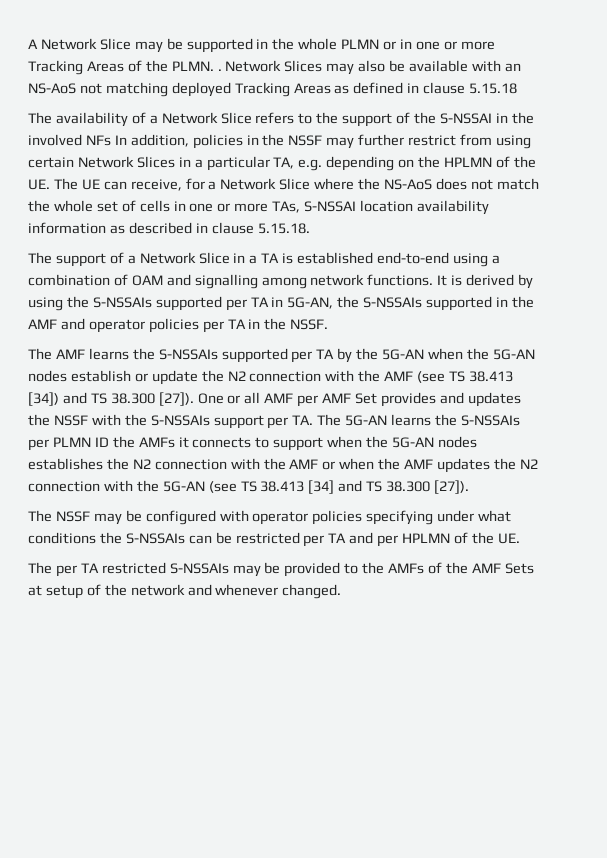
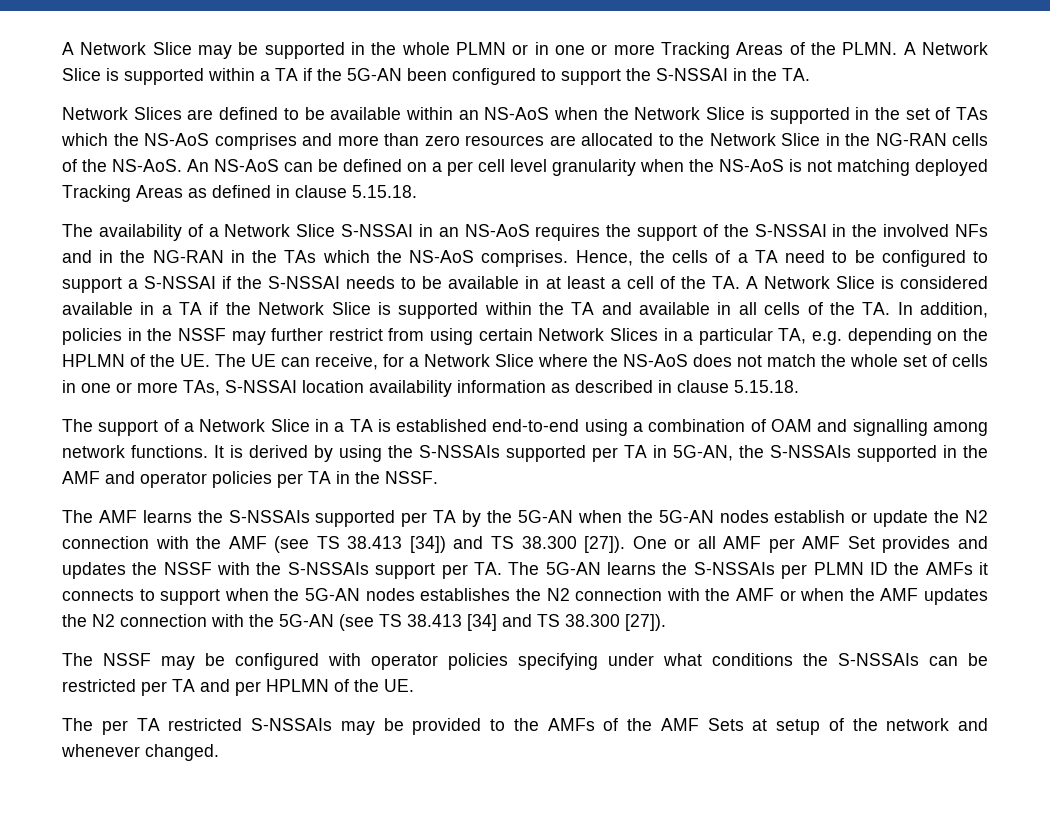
- A Network Slice may be supported in the whole PLMN or in one or more Tracking Areas of the PLMN. . Network Slices may also be available with an NS-AoS not matching deployed Tracking Areas as defined in clause 5.15.18
+ A Network Slice may be supported in the whole PLMN or in one or more Tracking Areas of the PLMN. A Network Slice is supported within a TA if the 5G-AN been configured to support the S-NSSAI in the TA.
+ Network Slices are defined to be available within an NS-AoS when the Network Slice is supported in the set of TAs which the NS-AoS comprises and more than zero resources are allocated to the Network Slice in the NG-RAN cells of the NS-AoS. An NS-AoS can be defined on a per cell level granularity when the NS-AoS is not matching deployed Tracking Areas as defined in clause 5.15.18.
- The availability of a Network Slice refers to the support of the S-NSSAI in the involved NFs In addition, policies in the NSSF may further restrict from using certain Network Slices in a particular TA, e.g. depending on the HPLMN of the UE. The UE can receive, for a Network Slice where the NS-AoS does not match the whole set of cells in one or more TAs, S-NSSAI location availability information as described in clause 5.15.18.
+ The availability of a Network Slice S-NSSAI in an NS-AoS requires the support of the S-NSSAI in the involved NFs and in the NG-RAN in the TAs which the NS-AoS comprises. Hence, the cells of a TA need to be configured to support a S-NSSAI if the S-NSSAI needs to be available in at least a cell of the TA. A Network Slice is considered available in a TA if the Network Slice is supported within the TA and available in all cells of the TA. In addition, policies in the NSSF may further restrict from using certain Network Slices in a particular TA, e.g. depending on the HPLMN of the UE. The UE can receive, for a Network Slice where the NS-AoS does not match the whole set of cells in one or more TAs, S-NSSAI location availability information as described in clause 5.15.18.

